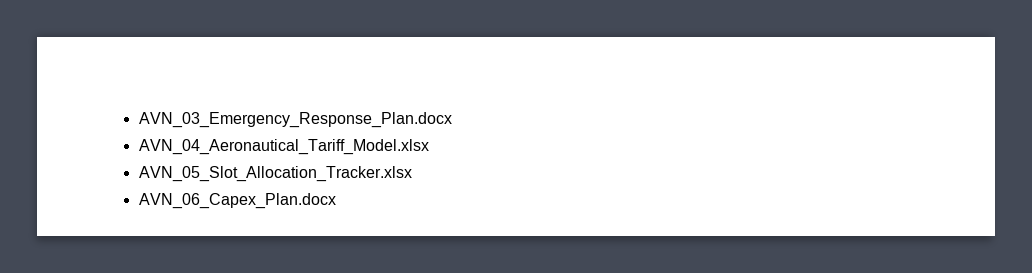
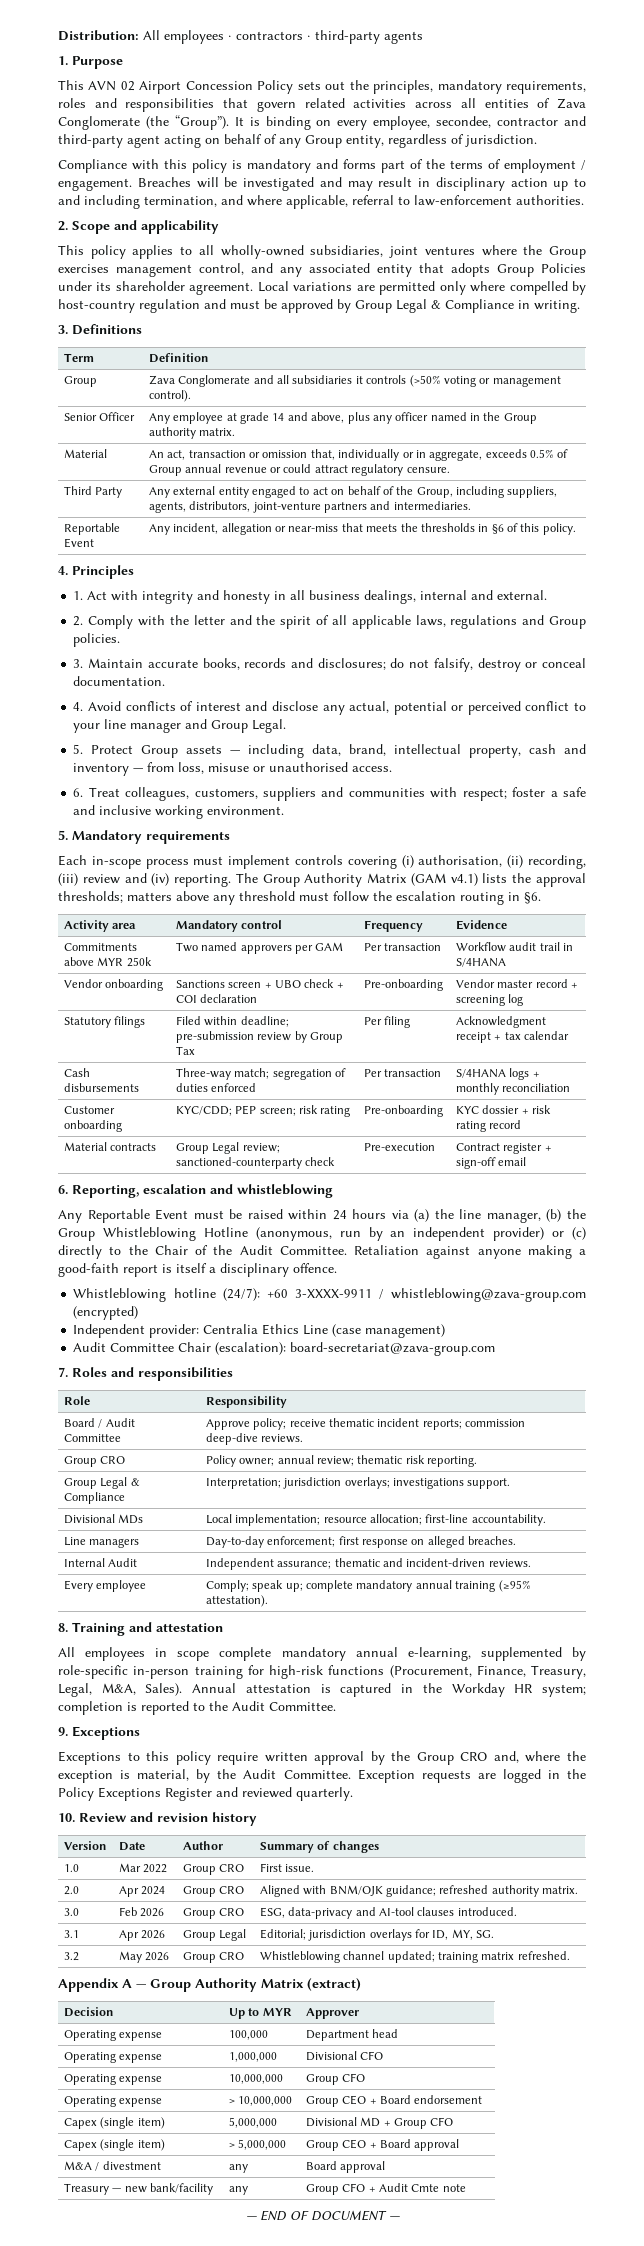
- AVN_03_Emergency_Response_Plan.docx
- AVN_04_Aeronautical_Tariff_Model.xlsx
- AVN_05_Slot_Allocation_Tracker.xlsx
- AVN_06_Capex_Plan.docx
+ Distribution: All employees · contractors · third-party agents
+ 1. Purpose
+ This AVN 02 Airport Concession Policy sets out the principles, mandatory requirements, roles and responsibilities that govern related activities across all entities of Zava Conglomerate (the “Group”). It is binding on every employee, secondee, contractor and third-party agent acting on behalf of any Group entity, regardless of jurisdiction.
+ Compliance with this policy is mandatory and forms part of the terms of employment / engagement. Breaches will be investigated and may result in disciplinary action up to and including termination, and where applicable, referral to law-enforcement authorities.
+ 2. Scope and applicability
+ This policy applies to all wholly-owned subsidiaries, joint ventures where the Group exercises management control, and any associated entity that adopts Group Policies under its shareholder agreement. Local variations are permitted only where compelled by host-country regulation and must be approved by Group Legal & Compliance in writing.
+ 3. Definitions
+ Term | Definition
+ Group | Zava Conglomerate and all subsidiaries it controls (>50% voting or management control).
+ Senior Officer | Any employee at grade 14 and above, plus any officer named in the Group authority matrix.
+ Material | An act, transaction or omission that, individually or in aggregate, exceeds 0.5% of Group annual revenue or could attract regulatory censure.
+ Third Party | Any external entity engaged to act on behalf of the Group, including suppliers, agents, distributors, joint-venture partners and intermediaries.
+ Reportable Event | Any incident, allegation or near-miss that meets the thresholds in §6 of this policy.
+ 4. Principles
+ 1. Act with integrity and honesty in all business dealings, internal and external.
+ 2. Comply with the letter and the spirit of all applicable laws, regulations and Group policies.
+ 3. Maintain accurate books, records and disclosures; do not falsify, destroy or conceal documentation.
+ 4. Avoid conflicts of interest and disclose any actual, potential or perceived conflict to your line manager and Group Legal.
+ 5. Protect Group assets — including data, brand, intellectual property, cash and inventory — from loss, misuse or unauthorised access.
+ 6. Treat colleagues, customers, suppliers and communities with respect; foster a safe and inclusive working environment.
+ 5. Mandatory requirements
+ Each in-scope process must implement controls covering (i) authorisation, (ii) recording, (iii) review and (iv) reporting. The Group Authority Matrix (GAM v4.1) lists the approval thresholds; matters above any threshold must follow the escalation routing in §6.
+ Activity area | Mandatory control | Frequency | Evidence
+ Commitments above MYR 250k | Two named approvers per GAM | Per transaction | Workflow audit trail in S/4HANA
+ Vendor onboarding | Sanctions screen + UBO check + COI declaration | Pre-onboarding | Vendor master record + screening log
+ Statutory filings | Filed within deadline; pre-submission review by Group Tax | Per filing | Acknowledgment receipt + tax calendar
+ Cash disbursements | Three-way match; segregation of duties enforced | Per transaction | S/4HANA logs + monthly reconciliation
+ Customer onboarding | KYC/CDD; PEP screen; risk rating | Pre-onboarding | KYC dossier + risk rating record
+ Material contracts | Group Legal review; sanctioned-counterparty check | Pre-execution | Contract register + sign-off email
+ 6. Reporting, escalation and whistleblowing
+ Any Reportable Event must be raised within 24 hours via (a) the line manager, (b) the Group Whistleblowing Hotline (anonymous, run by an independent provider) or (c) directly to the Chair of the Audit Committee. Retaliation against anyone making a good-faith report is itself a disciplinary offence.
+ Whistleblowing hotline (24/7): +60 3-XXXX-9911 / whistleblowing@zava-group.com (encrypted)
+ Independent provider: Centralia Ethics Line (case management)
+ Audit Committee Chair (escalation): board-secretariat@zava-group.com
+ 7. Roles and responsibilities
+ Role | Responsibility
+ Board / Audit Committee | Approve policy; receive thematic incident reports; commission deep-dive reviews.
+ Group CRO | Policy owner; annual review; thematic risk reporting.
+ Group Legal & Compliance | Interpretation; jurisdiction overlays; investigations support.
+ Divisional MDs | Local implementation; resource allocation; first-line accountability.
+ Line managers | Day-to-day enforcement; first response on alleged breaches.
+ Internal Audit | Independent assurance; thematic and incident-driven reviews.
+ Every employee | Comply; speak up; complete mandatory annual training (≥95% attestation).
+ 8. Training and attestation
+ All employees in scope complete mandatory annual e-learning, supplemented by role-specific in-person training for high-risk functions (Procurement, Finance, Treasury, Legal, M&A, Sales). Annual attestation is captured in the Workday HR system; completion is reported to the Audit Committee.
+ 9. Exceptions
+ Exceptions to this policy require written approval by the Group CRO and, where the exception is material, by the Audit Committee. Exception requests are logged in the Policy Exceptions Register and reviewed quarterly.
+ 10. Review and revision history
+ Version | Date | Author | Summary of changes
+ 1.0 | Mar 2022 | Group CRO | First issue.
+ 2.0 | Apr 2024 | Group CRO | Aligned with BNM/OJK guidance; refreshed authority matrix.
+ 3.0 | Feb 2026 | Group CRO | ESG, data-privacy and AI-tool clauses introduced.
+ 3.1 | Apr 2026 | Group Legal | Editorial; jurisdiction overlays for ID, MY, SG.
+ 3.2 | May 2026 | Group CRO | Whistleblowing channel updated; training matrix refreshed.
+ Appendix A — Group Authority Matrix (extract)
+ Decision | Up to MYR | Approver
+ Operating expense | 100,000 | Department head
+ Operating expense | 1,000,000 | Divisional CFO
+ Operating expense | 10,000,000 | Group CFO
+ Operating expense | > 10,000,000 | Group CEO + Board endorsement
+ Capex (single item) | 5,000,000 | Divisional MD + Group CFO
+ Capex (single item) | > 5,000,000 | Group CEO + Board approval
+ M&A / divestment | any | Board approval
+ Treasury — new bank/facility | any | Group CFO + Audit Cmte note
+ — END OF DOCUMENT —

